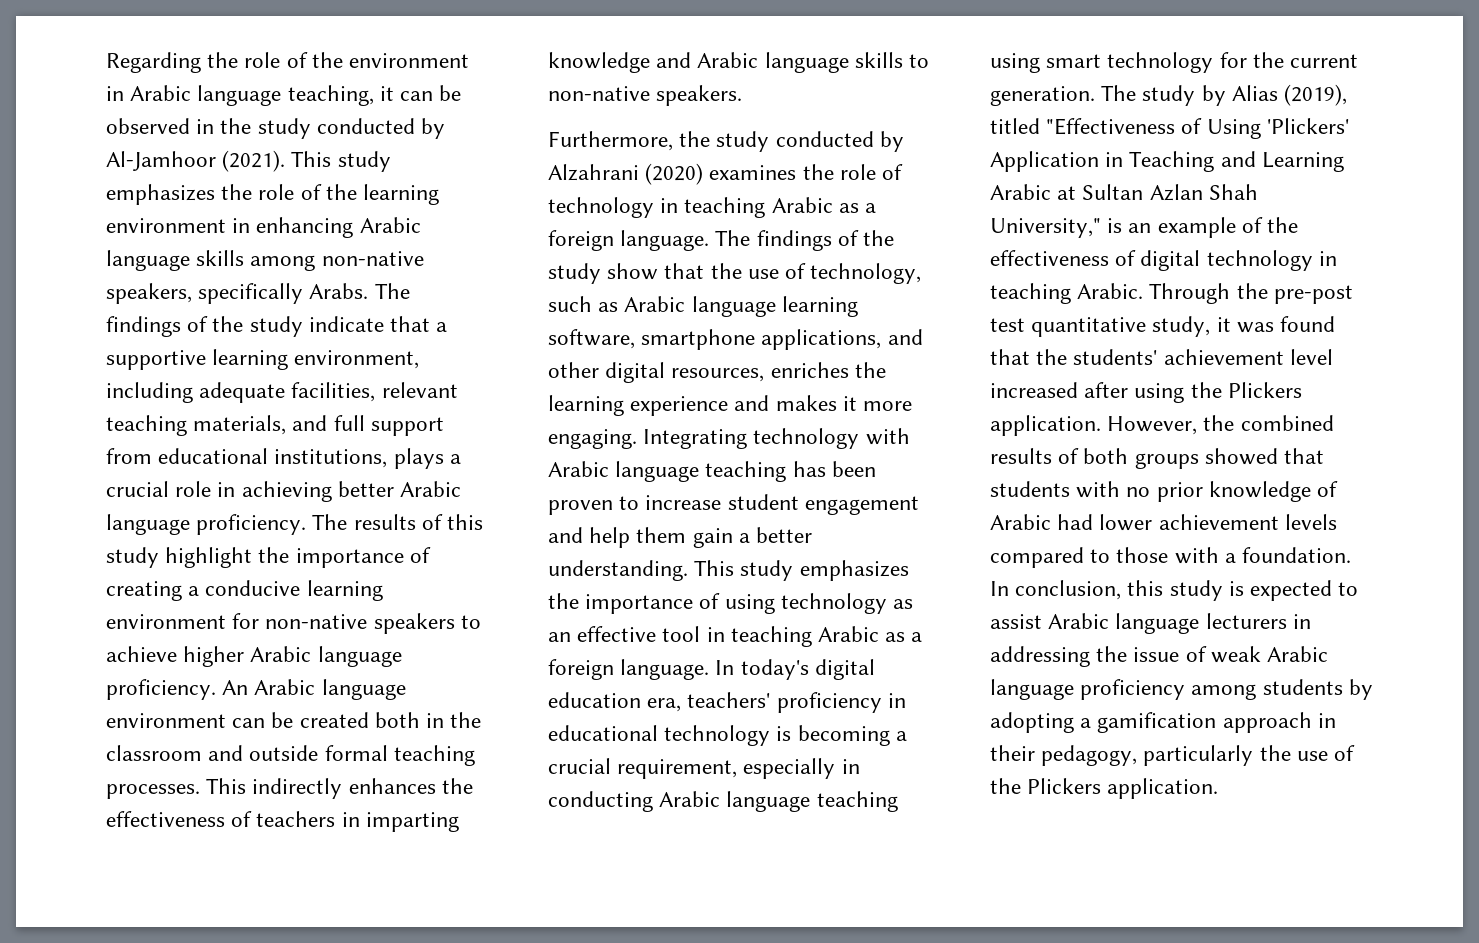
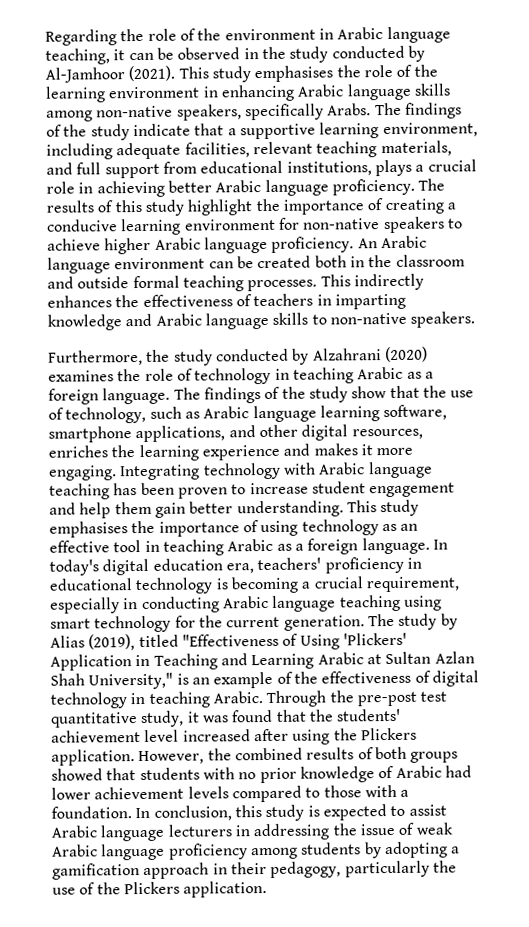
- This study emphasizes the role of the learning environment in enhancing Arabic language skills among non-native speakers, specifically Arabs.
+ This study emphasises the role of the learning environment in enhancing Arabic language skills among non-native speakers, specifically Arabs.
- Integrating technology with Arabic language teaching has been proven to increase student engagement and help them gain a better understanding.
+ Integrating technology with Arabic language teaching has been proven to increase student engagement and help them gain better understanding.
- This study emphasizes the importance of using technology as an effective tool in teaching Arabic as a foreign language.
+ This study emphasises the importance of using technology as an effective tool in teaching Arabic as a foreign language.

